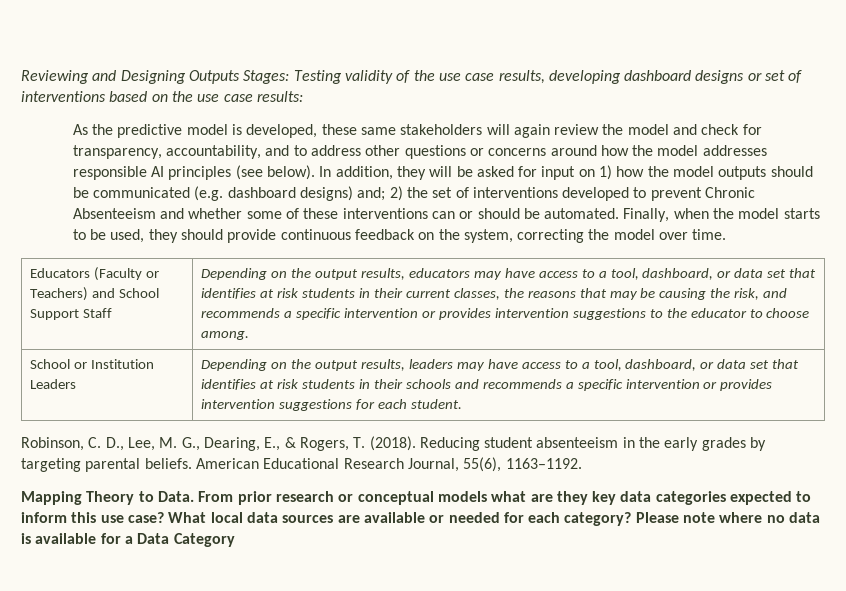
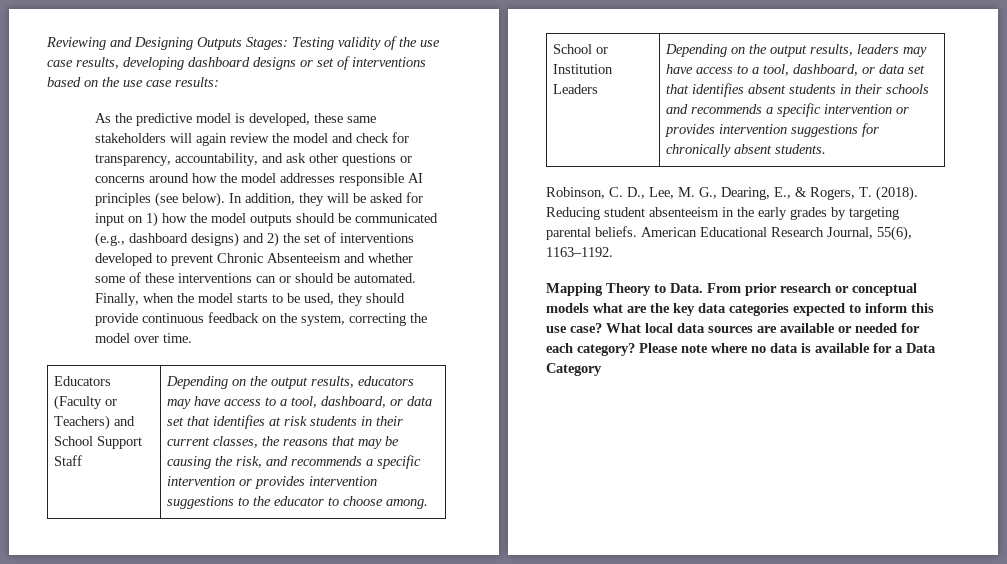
- As the predictive model is developed, these same stakeholders will again review the model and check for transparency, accountability, and to address other questions or concerns around how the model addresses responsible AI principles (see below).
+ As the predictive model is developed, these same stakeholders will again review the model and check for transparency, accountability, and ask other questions or concerns around how the model addresses responsible AI principles (see below).
- In addition, they will be asked for input on 1) how the model outputs should be communicated (e.g. dashboard designs) and; 2) the set of interventions developed to prevent Chronic Absenteeism and whether some of these interventions can or should be automated.
+ In addition, they will be asked for input on 1) how the model outputs should be communicated (e.g., dashboard designs) and 2) the set of interventions developed to prevent Chronic Absenteeism and whether some of these interventions can or should be automated.
- School or Institution Leaders | Depending on the output results, leaders may have access to a tool, dashboard, or data set that identifies at risk students in their schools and recommends a specific intervention or provides intervention suggestions for each student.
+ School or Institution Leaders | Depending on the output results, leaders may have access to a tool, dashboard, or data set that identifies absent students in their schools and recommends a specific intervention or provides intervention suggestions for chronically absent students.
- From prior research or conceptual models what are they key data categories expected to inform this use case?
+ From prior research or conceptual models what are the key data categories expected to inform this use case?

